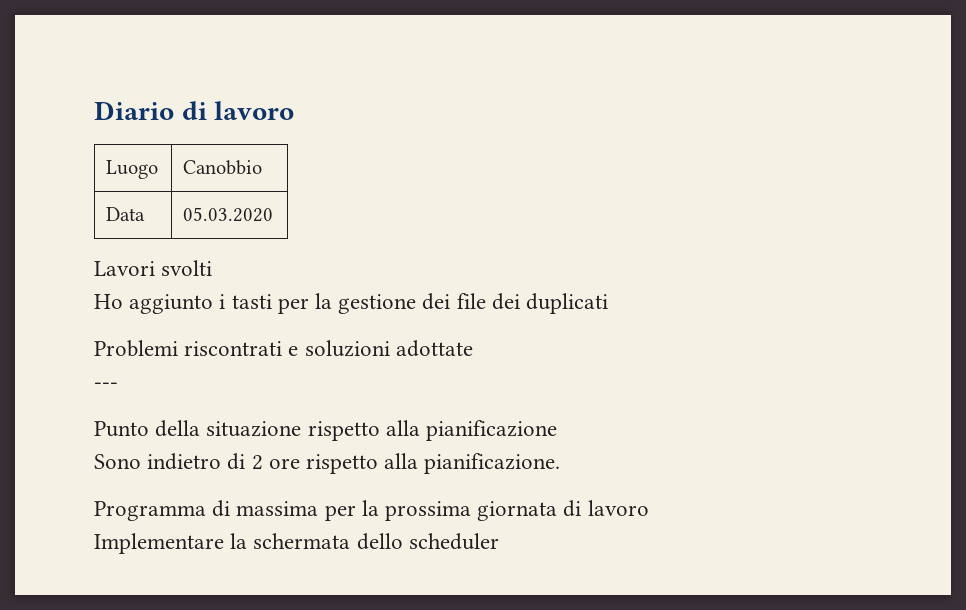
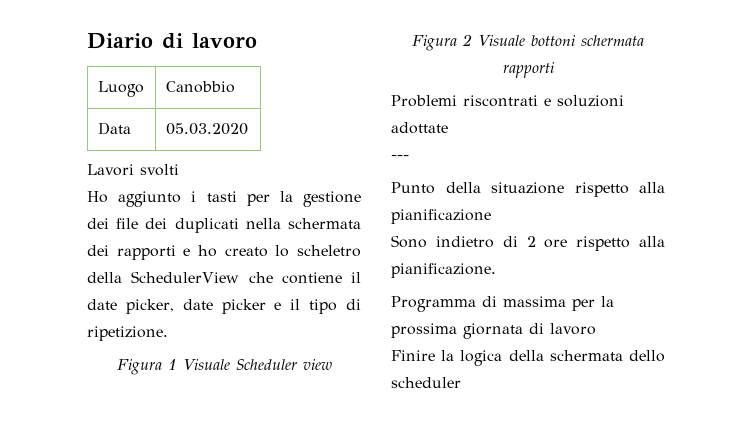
- Ho aggiunto i tasti per la gestione dei file dei duplicati
+ Ho aggiunto i tasti per la gestione dei file dei duplicati nella schermata dei rapporti e ho creato lo scheletro della SchedulerView che contiene il date picker, date picker e il tipo di ripetizione.
+ Figura 1 Visuale Scheduler view
+ Figura 2 Visuale bottoni schermata rapporti
- Implementare la schermata dello scheduler
+ Finire la logica della schermata dello scheduler

